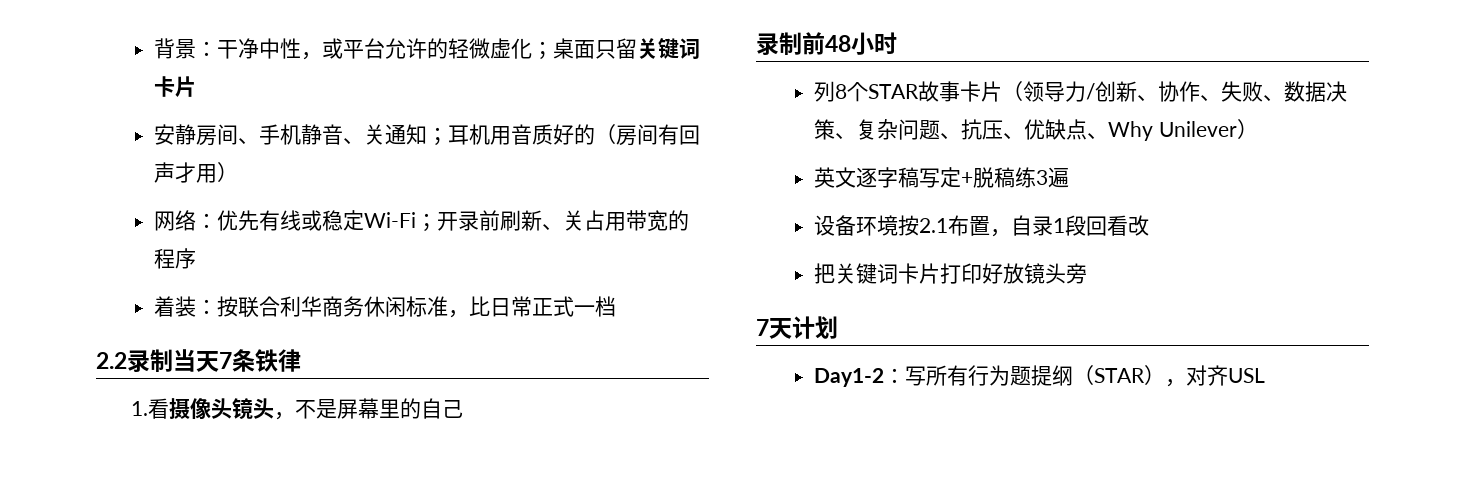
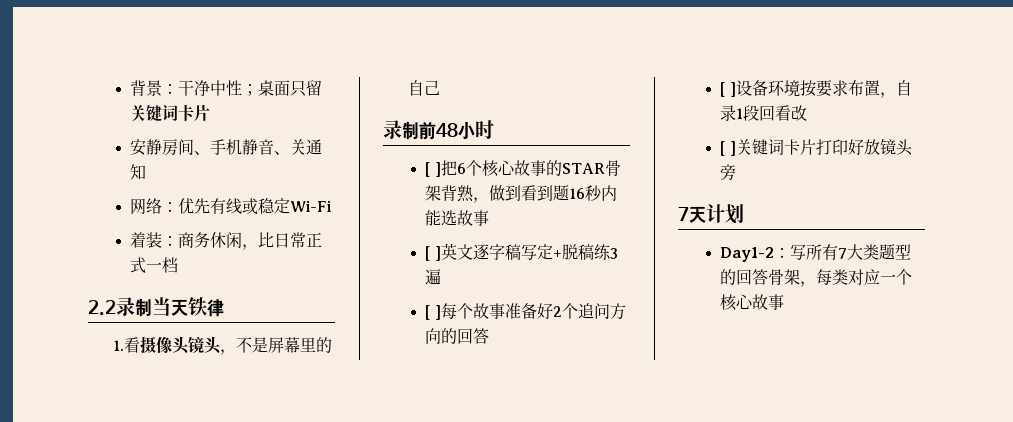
- 背景：干净中性，或平台允许的轻微虚化；桌面只留关键词卡片
+ 背景：干净中性；桌面只留关键词卡片
- 安静房间、手机静音、关通知；耳机用音质好的（房间有回声才用）
+ 安静房间、手机静音、关通知
- 网络：优先有线或稳定Wi-Fi；开录前刷新、关占用带宽的程序
+ 网络：优先有线或稳定Wi-Fi
- 着装：按联合利华商务休闲标准，比日常正式一档
+ 着装：商务休闲，比日常正式一档
- 2.2录制当天7条铁律
+ 2.2录制当天铁律
- 列8个STAR故事卡片（领导力/创新、协作、失败、数据决策、复杂问题、抗压、优缺点、Why Unilever）
- 英文逐字稿写定+脱稿练3遍
+ [ ]把6个核心故事的STAR骨架背熟，做到看到题16秒内能选故事
+ [ ]英文逐字稿写定+脱稿练3遍
- 设备环境按2.1布置，自录1段回看改
+ [ ]每个故事准备好2个追问方向的回答
+ [ ]设备环境按要求布置，自录1段回看改
- 把关键词卡片打印好放镜头旁
+ [ ]关键词卡片打印好放镜头旁
- Day1-2：写所有行为题提纲（STAR），对齐USL
+ Day1-2：写所有7大类题型的回答骨架，每类对应一个核心故事

